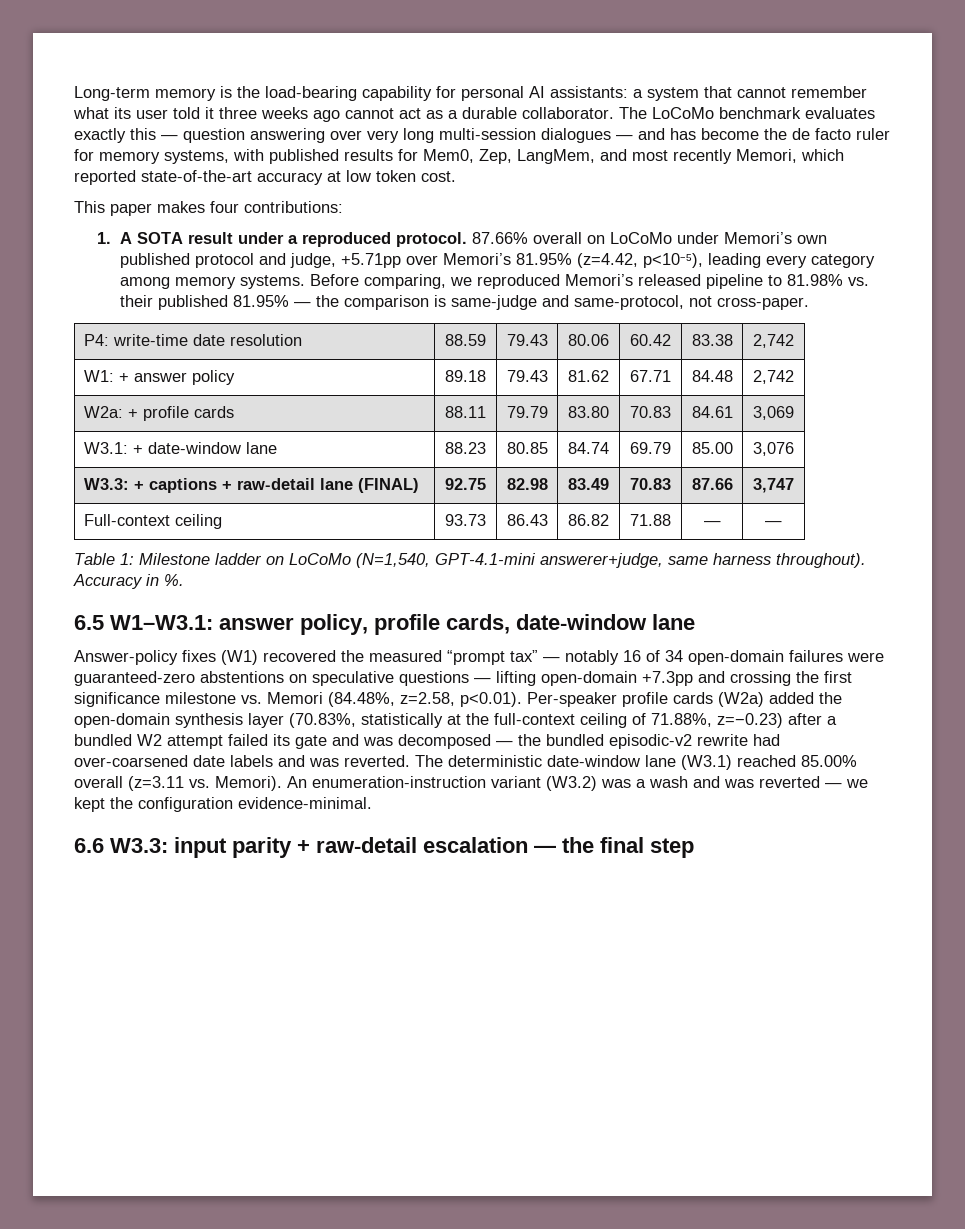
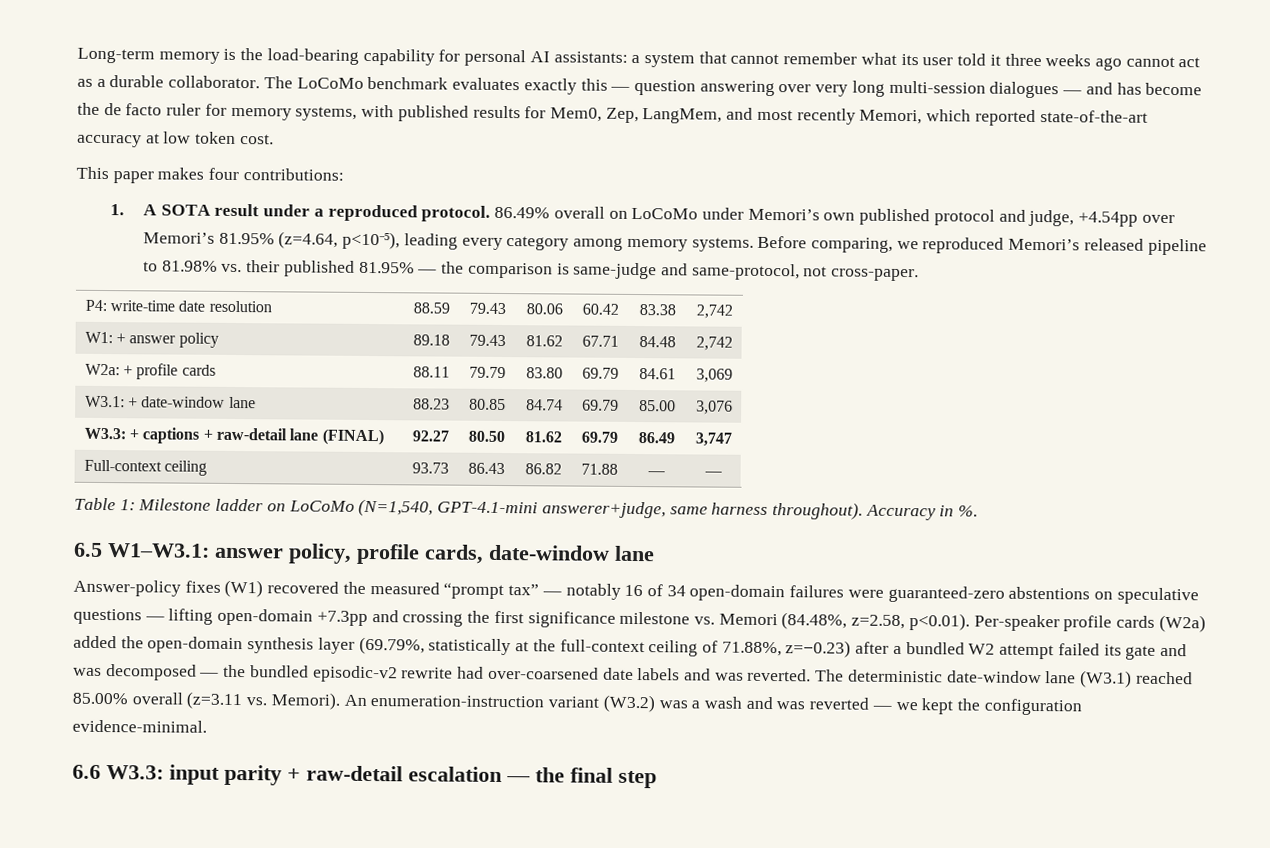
- 87.66% overall on LoCoMo under Memori’s own published protocol and judge, +5.71pp over Memori’s 81.95% (z=4.42, p<10⁻⁵), leading every category among memory systems.
+ 86.49% overall on LoCoMo under Memori’s own published protocol and judge, +4.54pp over Memori’s 81.95% (z=4.64, p<10⁻⁵), leading every category among memory systems.
- W2a: + profile cards | 88.11 | 79.79 | 83.80 | 70.83 | 84.61 | 3,069
+ W2a: + profile cards | 88.11 | 79.79 | 83.80 | 69.79 | 84.61 | 3,069
- W3.3: + captions + raw-detail lane (FINAL) | 92.75 | 82.98 | 83.49 | 70.83 | 87.66 | 3,747
+ W3.3: + captions + raw-detail lane (FINAL) | 92.27 | 80.50 | 81.62 | 69.79 | 86.49 | 3,747
- Answer-policy fixes (W1) recovered the measured “prompt tax” — notably 16 of 34 open-domain failures were guaranteed-zero abstentions on speculative questions — lifting open-domain +7.3pp and crossing the first significance milestone vs. Memori (84.48%, z=2.58, p<0.01). Per-speaker profile cards (W2a) added the open-domain synthesis layer (70.83%, statistically at the full-context ceiling of 71.88%, z=−0.23) after a bundled W2 attempt failed its gate and was decomposed — the bundled episodic-v2 rewrite had over-coarsened date labels and was reverted.
+ Answer-policy fixes (W1) recovered the measured “prompt tax” — notably 16 of 34 open-domain failures were guaranteed-zero abstentions on speculative questions — lifting open-domain +7.3pp and crossing the first significance milestone vs. Memori (84.48%, z=2.58, p<0.01). Per-speaker profile cards (W2a) added the open-domain synthesis layer (69.79%, statistically at the full-context ceiling of 71.88%, z=−0.23) after a bundled W2 attempt failed its gate and was decomposed — the bundled episodic-v2 rewrite had over-coarsened date labels and was reverted.

